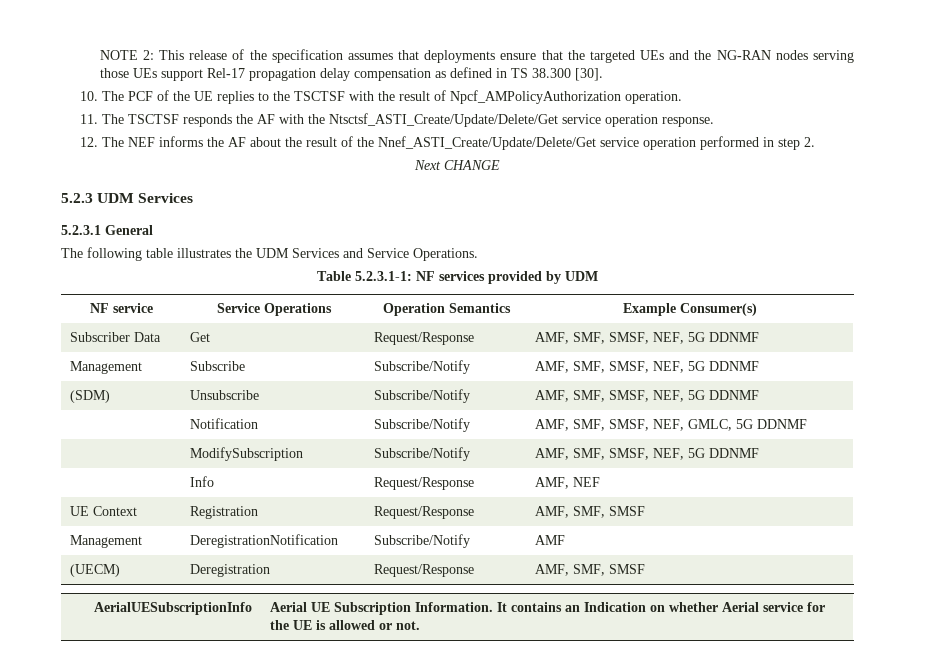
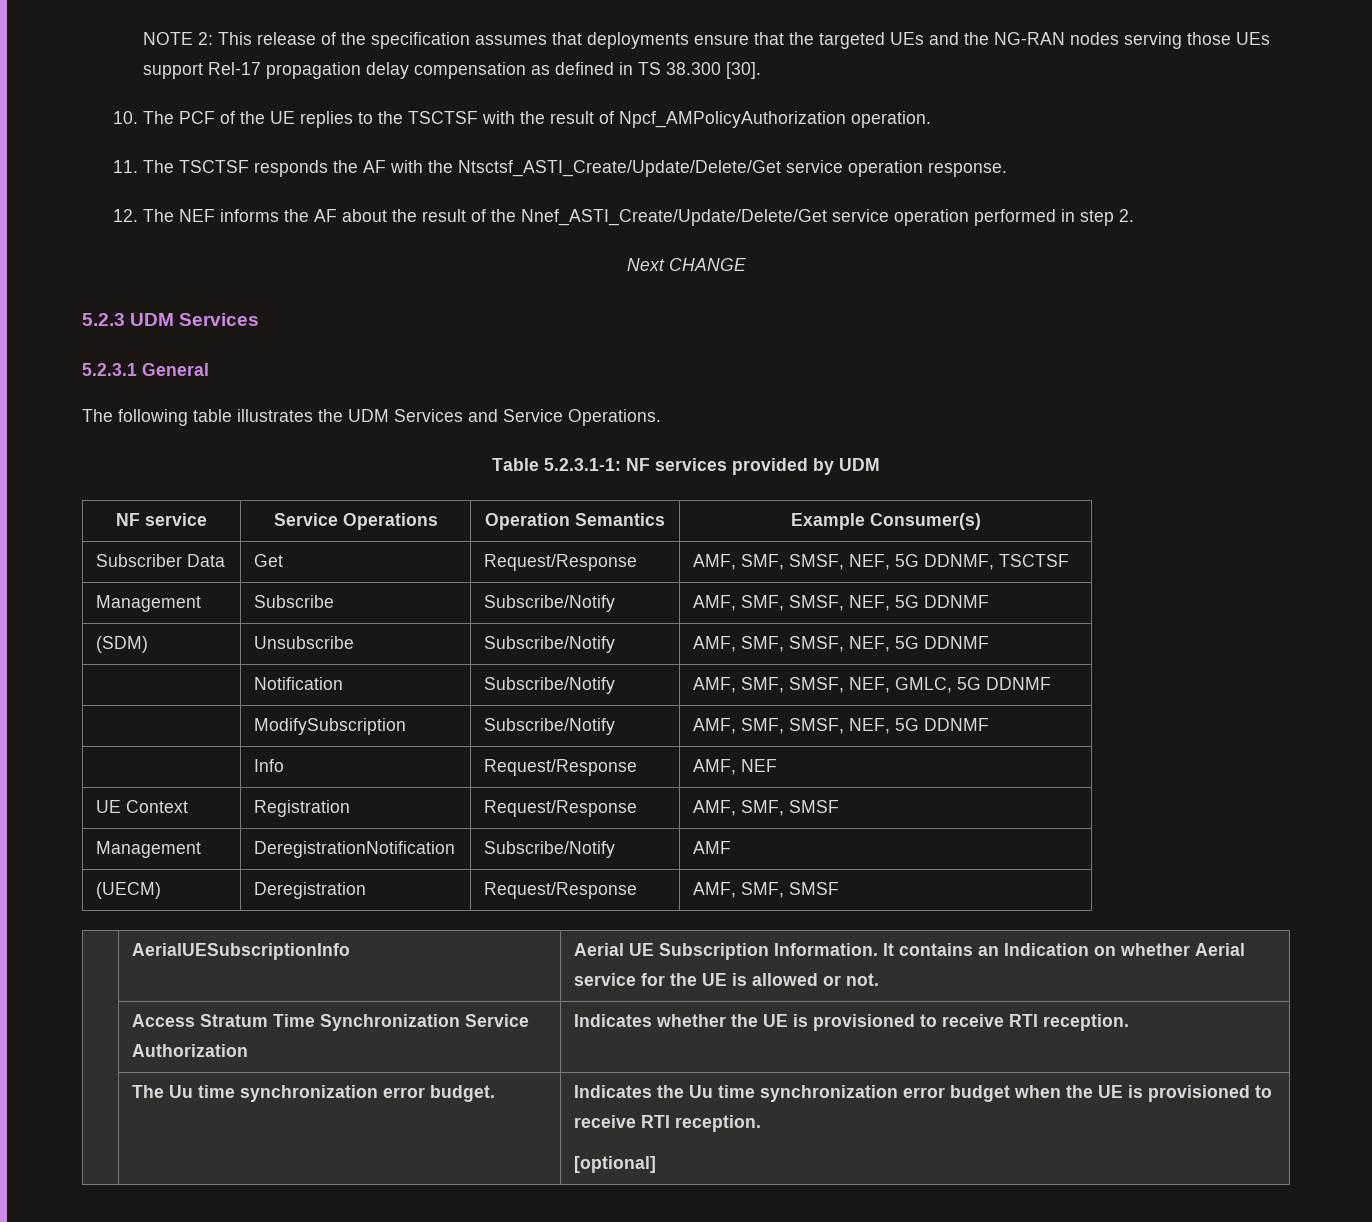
- Subscriber Data | Get | Request/Response | AMF, SMF, SMSF, NEF, 5G DDNMF
+ Subscriber Data | Get | Request/Response | AMF, SMF, SMSF, NEF, 5G DDNMF, TSCTSF
+ | Access Stratum Time Synchronization Service Authorization | Indicates whether the UE is provisioned to receive RTI reception.
+ | The Uu time synchronization error budget. | Indicates the Uu time synchronization error budget when the UE is provisioned to receive RTI reception.
+ [optional]

